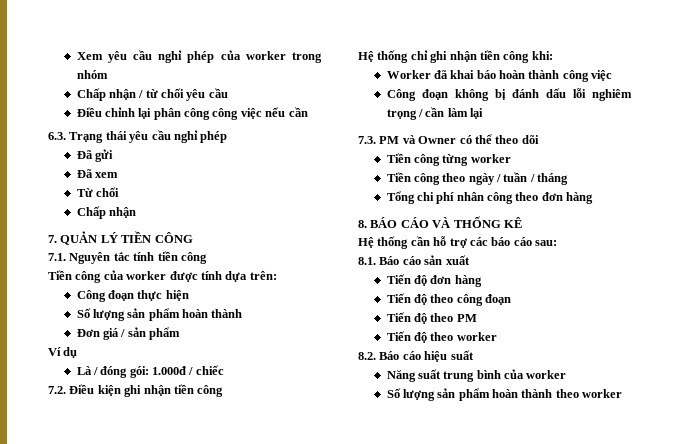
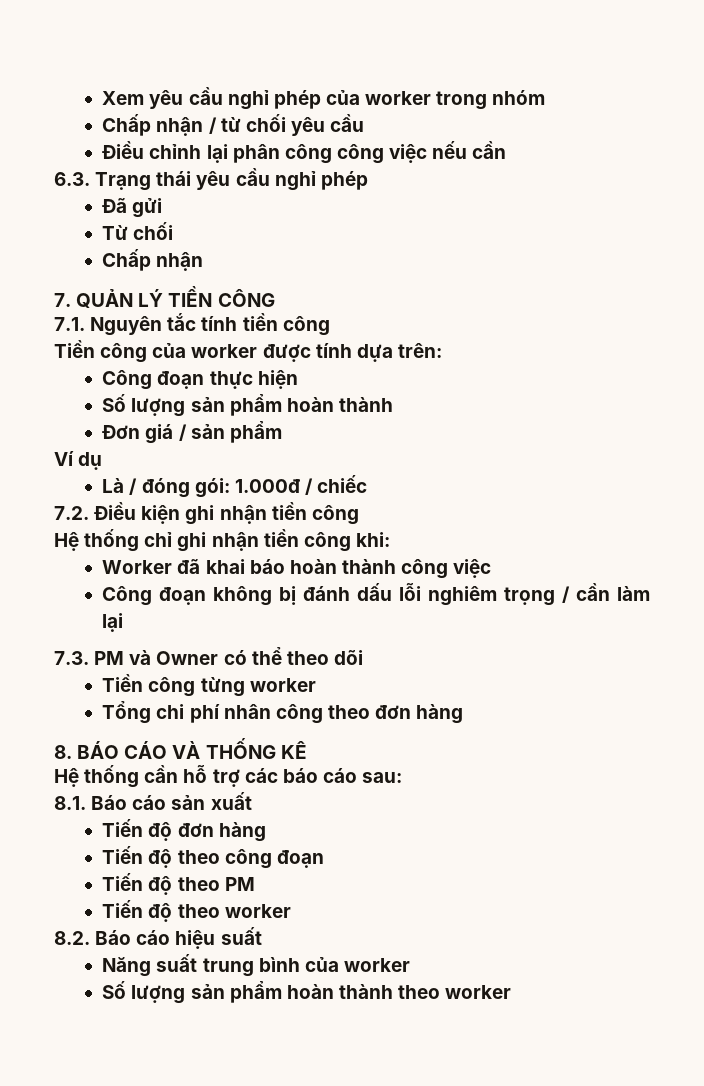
- Đã xem
- Tiền công theo ngày / tuần / tháng

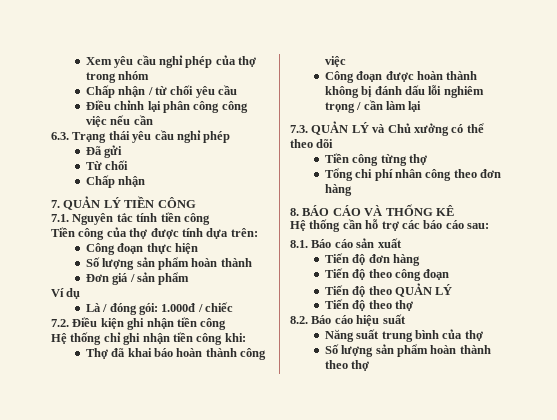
- Xem yêu cầu nghỉ phép của worker trong nhóm
+ Xem yêu cầu nghỉ phép của thợ trong nhóm
- Tiền công của worker được tính dựa trên:
+ Tiền công của thợ được tính dựa trên:
- Worker đã khai báo hoàn thành công việc
+ Thợ đã khai báo hoàn thành công việc
- Công đoạn không bị đánh dấu lỗi nghiêm trọng / cần làm lại
+ Công đoạn được hoàn thành không bị đánh dấu lỗi nghiêm trọng / cần làm lại
- 7.3. PM và Owner có thể theo dõi
+ 7.3. QUẢN LÝ và Chủ xưởng có thể theo dõi
- Tiền công từng worker
+ Tiền công từng thợ
- Tiến độ theo PM
- Tiến độ theo worker
+ Tiến độ theo QUẢN LÝ
+ Tiến độ theo thợ
- Năng suất trung bình của worker
+ Năng suất trung bình của thợ
- Số lượng sản phẩm hoàn thành theo worker
+ Số lượng sản phẩm hoàn thành theo thợ

